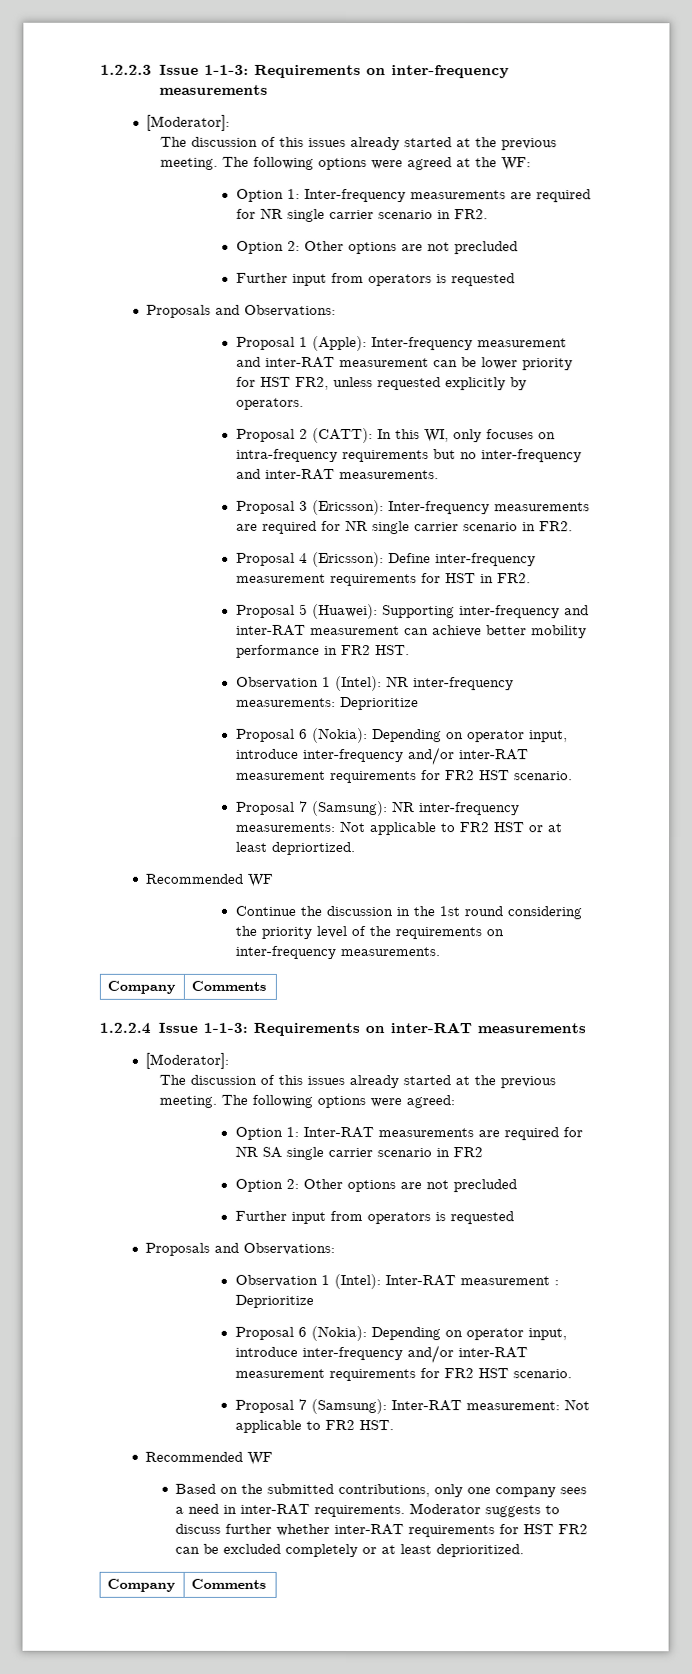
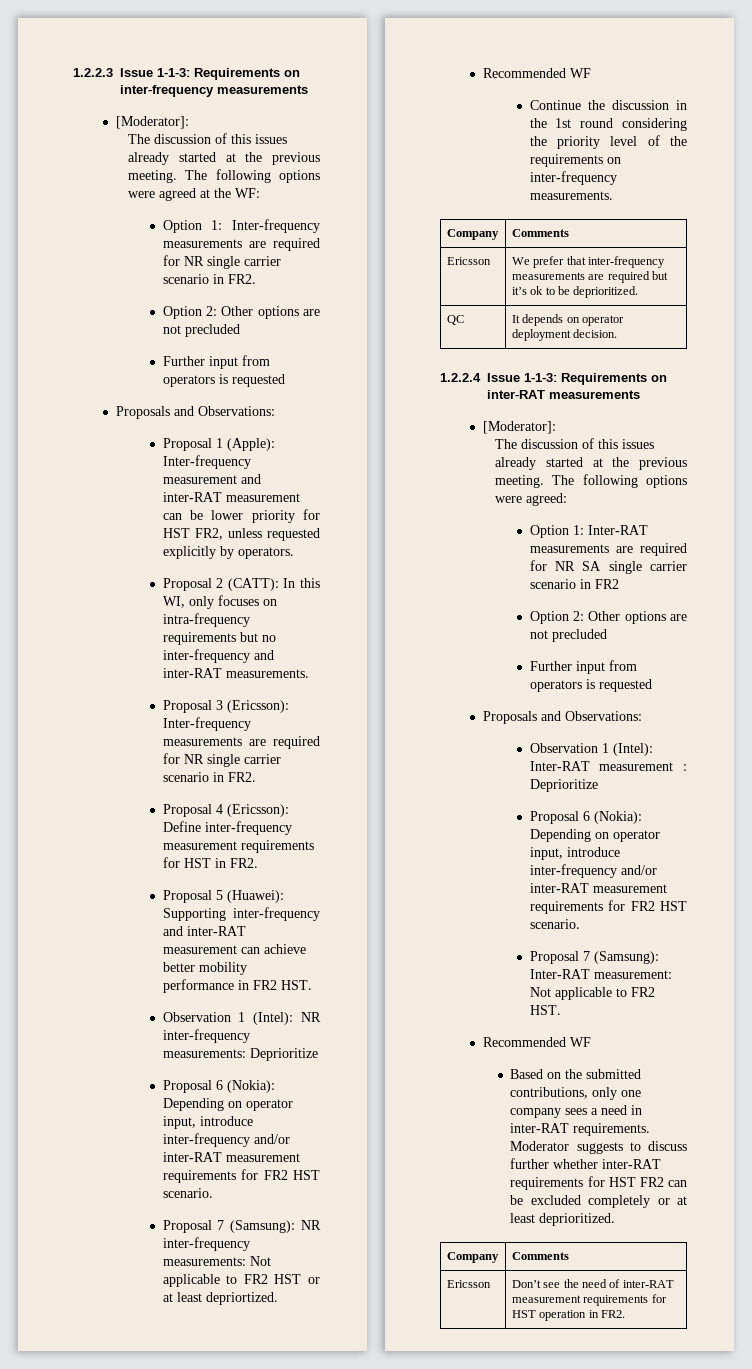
+ Ericsson | We prefer that inter-frequency measurements are required but it’s ok to be deprioritized.
+ QC | It depends on operator deployment decision.
+ Ericsson | Don’t see the need of inter-RAT measurement requirements for HST operation in FR2.

